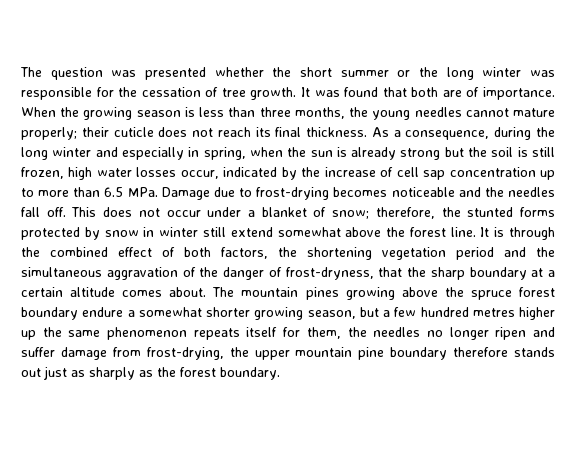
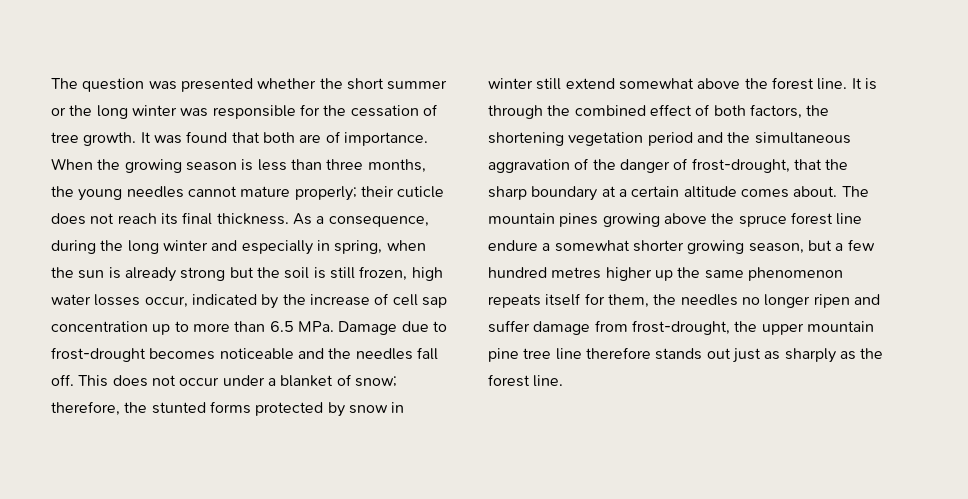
- As a consequence, during the long winter and especially in spring, when the sun is already strong but the soil is still frozen, high water losses occur, indicated by the increase of cell sap concentration up to more than 6.5 MPa. Damage due to frost-drying becomes noticeable and the needles fall off.
+ As a consequence, during the long winter and especially in spring, when the sun is already strong but the soil is still frozen, high water losses occur, indicated by the increase of cell sap concentration up to more than 6.5 MPa. Damage due to frost-drought becomes noticeable and the needles fall off.
- It is through the combined effect of both factors, the shortening vegetation period and the simultaneous aggravation of the danger of frost-dryness, that the sharp boundary at a certain altitude comes about.
+ It is through the combined effect of both factors, the shortening vegetation period and the simultaneous aggravation of the danger of frost-drought, that the sharp boundary at a certain altitude comes about.
- The mountain pines growing above the spruce forest boundary endure a somewhat shorter growing season, but a few hundred metres higher up the same phenomenon repeats itself for them, the needles no longer ripen and suffer damage from frost-drying, the upper mountain pine boundary therefore stands out just as sharply as the forest boundary.
+ The mountain pines growing above the spruce forest line endure a somewhat shorter growing season, but a few hundred metres higher up the same phenomenon repeats itself for them, the needles no longer ripen and suffer damage from frost-drought, the upper mountain pine tree line therefore stands out just as sharply as the forest line.

